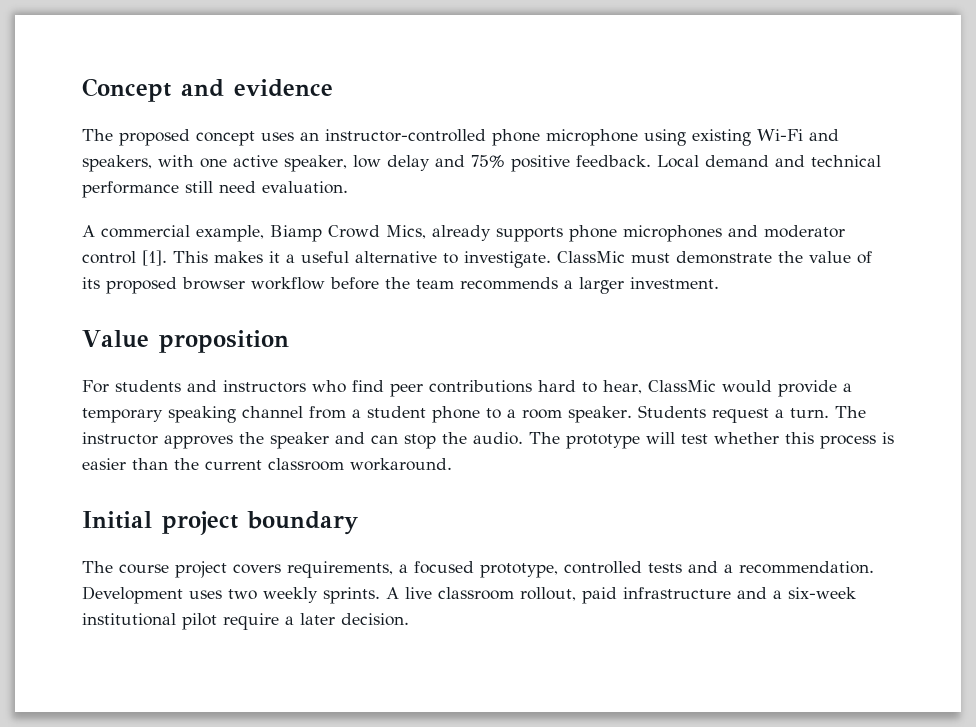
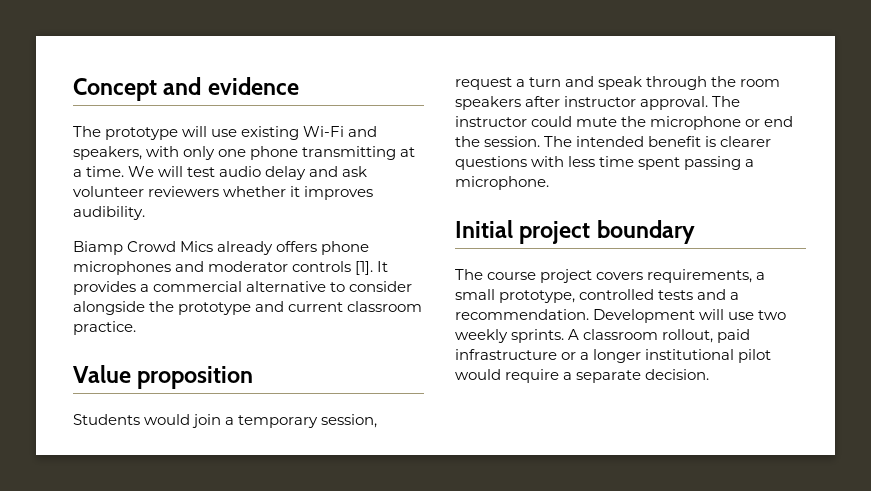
- The proposed concept uses an instructor-controlled phone microphone using existing Wi-Fi and speakers, with one active speaker, low delay and 75% positive feedback. Local demand and technical performance still need evaluation.
- A commercial example, Biamp Crowd Mics, already supports phone microphones and moderator control [1]. This makes it a useful alternative to investigate. ClassMic must demonstrate the value of its proposed browser workflow before the team recommends a larger investment.
+ The prototype will use existing Wi-Fi and speakers, with only one phone transmitting at a time. We will test audio delay and ask volunteer reviewers whether it improves audibility.
+ Biamp Crowd Mics already offers phone microphones and moderator controls [1]. It provides a commercial alternative to consider alongside the prototype and current classroom practice.
  Value proposition
- For students and instructors who find peer contributions hard to hear, ClassMic would provide a temporary speaking channel from a student phone to a room speaker. Students request a turn. The instructor approves the speaker and can stop the audio. The prototype will test whether this process is easier than the current classroom workaround.
+ Students would join a temporary session, request a turn and speak through the room speakers after instructor approval. The instructor could mute the microphone or end the session. The intended benefit is clearer questions with less time spent passing a microphone.
- The course project covers requirements, a focused prototype, controlled tests and a recommendation.
+ The course project covers requirements, a small prototype, controlled tests and a recommendation.
- Development uses two weekly sprints.
+ Development will use two weekly sprints.
- A live classroom rollout, paid infrastructure and a six-week institutional pilot require a later decision.
+ A classroom rollout, paid infrastructure or a longer institutional pilot would require a separate decision.

